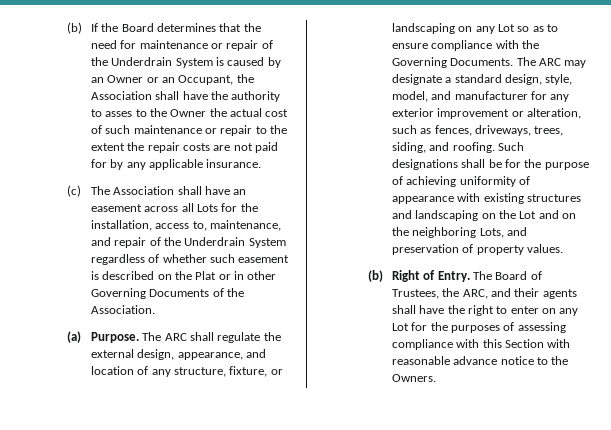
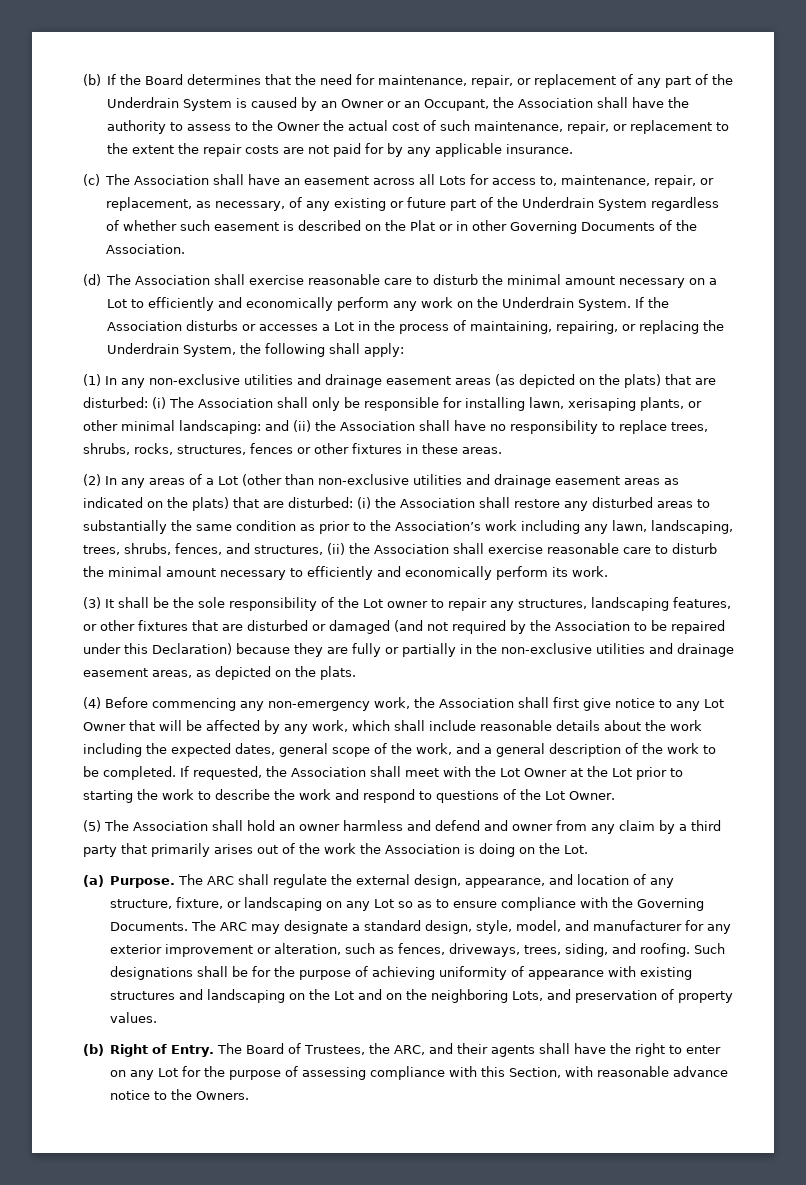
- (b) If the Board determines that the need for maintenance or repair of the Underdrain System is caused by an Owner or an Occupant, the Association shall have the authority to asses to the Owner the actual cost of such maintenance or repair to the extent the repair costs are not paid for by any applicable insurance.
+ (b) If the Board determines that the need for maintenance, repair, or replacement of any part of the Underdrain System is caused by an Owner or an Occupant, the Association shall have the authority to assess to the Owner the actual cost of such maintenance, repair, or replacement to the extent the repair costs are not paid for by any applicable insurance.
- (c) The Association shall have an easement across all Lots for the installation, access to, maintenance, and repair of the Underdrain System regardless of whether such easement is described on the Plat or in other Governing Documents of the Association.
+ (c) The Association shall have an easement across all Lots for access to, maintenance, repair, or replacement, as necessary, of any existing or future part of the Underdrain System regardless of whether such easement is described on the Plat or in other Governing Documents of the Association.
+ (d) The Association shall exercise reasonable care to disturb the minimal amount necessary on a Lot to efficiently and economically perform any work on the Underdrain System. If the Association disturbs or accesses a Lot in the process of maintaining, repairing, or replacing the Underdrain System, the following shall apply:
+ (1) In any non-exclusive utilities and drainage easement areas (as depicted on the plats) that are disturbed: (i) The Association shall only be responsible for installing lawn, xerisaping plants, or other minimal landscaping: and (ii) the Association shall have no responsibility to replace trees, shrubs, rocks, structures, fences or other fixtures in these areas.
+ (2) In any areas of a Lot (other than non-exclusive utilities and drainage easement areas as indicated on the plats) that are disturbed: (i) the Association shall restore any disturbed areas to substantially the same condition as prior to the Association’s work including any lawn, landscaping, trees, shrubs, fences, and structures, (ii) the Association shall exercise reasonable care to disturb the minimal amount necessary to efficiently and economically perform its work.
+ (3) It shall be the sole responsibility of the Lot owner to repair any structures, landscaping features, or other fixtures that are disturbed or damaged (and not required by the Association to be repaired under this Declaration) because they are fully or partially in the non-exclusive utilities and drainage easement areas, as depicted on the plats.
+ (4) Before commencing any non-emergency work, the Association shall first give notice to any Lot Owner that will be affected by any work, which shall include reasonable details about the work including the expected dates, general scope of the work, and a general description of the work to be completed. If requested, the Association shall meet with the Lot Owner at the Lot prior to starting the work to describe the work and respond to questions of the Lot Owner.
+ (5) The Association shall hold an owner harmless and defend and owner from any claim by a third party that primarily arises out of the work the Association is doing on the Lot.
- The Board of Trustees, the ARC, and their agents shall have the right to enter on any Lot for the purposes of assessing compliance with this Section with reasonable advance notice to the Owners.
+ The Board of Trustees, the ARC, and their agents shall have the right to enter on any Lot for the purpose of assessing compliance with this Section, with reasonable advance notice to the Owners.

